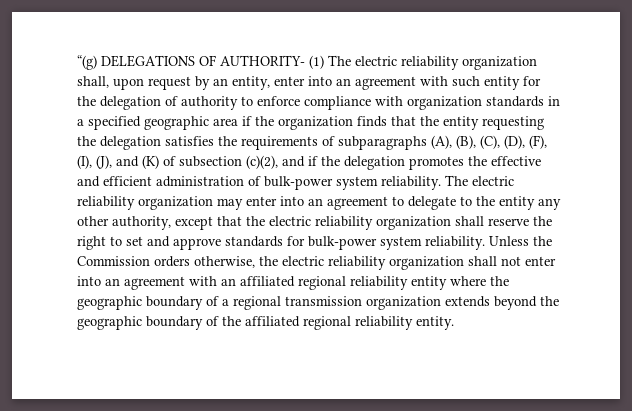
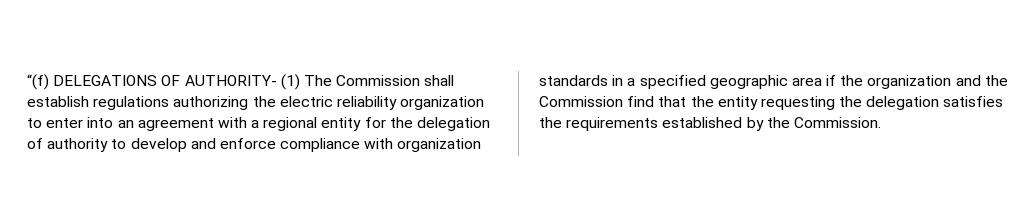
- “(g) DELEGATIONS OF AUTHORITY- (1) The electric reliability organization shall, upon request by an entity, enter into an agreement with such entity for the delegation of authority to enforce compliance with organization standards in a specified geographic area if the organization finds that the entity requesting the delegation satisfies the requirements of subparagraphs (A), (B), (C), (D), (F), (I), (J), and (K) of subsection (c)(2), and if the delegation promotes the effective and efficient administration of bulk-power system reliability. The electric reliability organization may enter into an agreement to delegate to the entity any other authority, except that the electric reliability organization shall reserve the right to set and approve standards for bulk-power system reliability. Unless the Commission orders otherwise, the electric reliability organization shall not enter into an agreement with an affiliated regional reliability entity where the geographic boundary of a regional transmission organization extends beyond the geographic boundary of the affiliated regional reliability entity.
+ “(f) DELEGATIONS OF AUTHORITY- (1) The Commission shall establish regulations authorizing the electric reliability organization to enter into an agreement with a regional entity for the delegation of authority to develop and enforce compliance with organization standards in a specified geographic area if the organization and the Commission find that the entity requesting the delegation satisfies the requirements established by the Commission.

